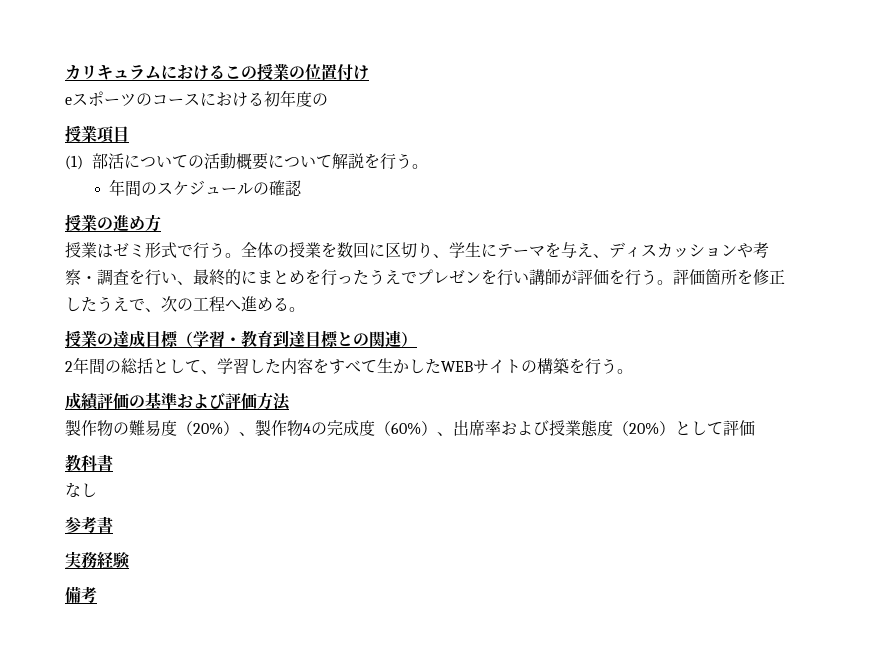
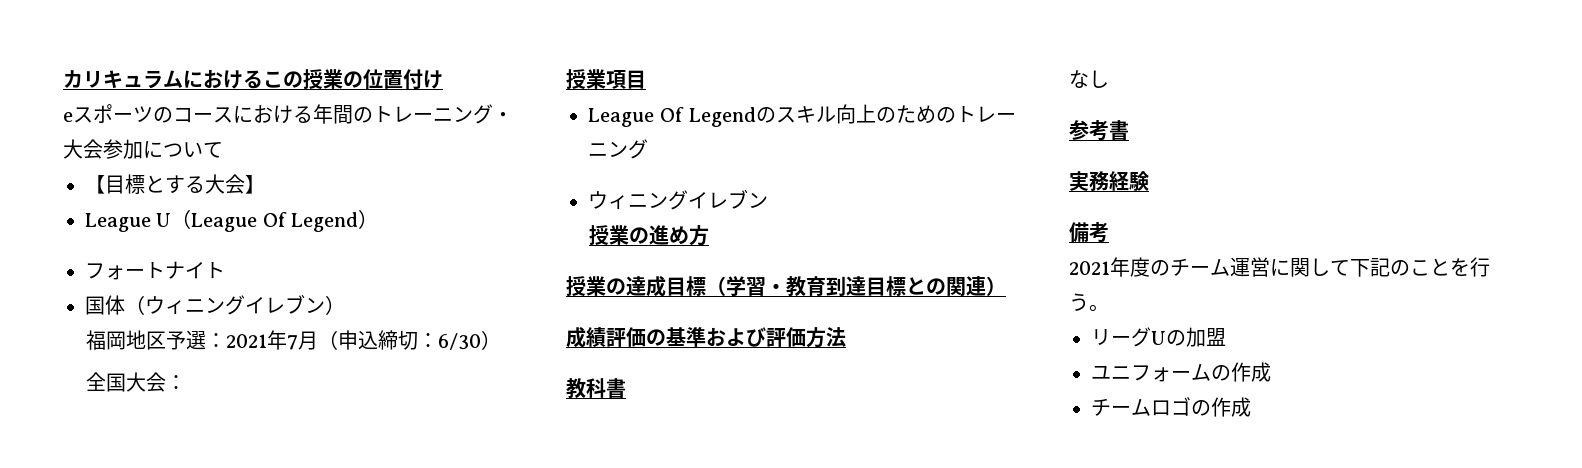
- eスポーツのコースにおける初年度の
+ eスポーツのコースにおける年間のトレーニング・大会参加について
+ 【目標とする大会】
+ League U（League Of Legend）
+ フォートナイト
+ 国体（ウィニングイレブン）
+ 福岡地区予選：2021年7月（申込締切：6/30）
+ 全国大会：
  授業項目
- (1)部活についての活動概要について解説を行う。
- 年間のスケジュールの確認
+ League Of Legendのスキル向上のためのトレーニング
+ ウィニングイレブン
  授業の進め方
- 授業はゼミ形式で行う。全体の授業を数回に区切り、学生にテーマを与え、ディスカッションや考察・調査を行い、最終的にまとめを行ったうえでプレゼンを行い講師が評価を行う。評価箇所を修正したうえで、次の工程へ進める。
- 2年間の総括として、学習した内容をすべて生かしたWEBサイトの構築を行う。
- 製作物の難易度（20%）、製作物4の完成度（60%）、出席率および授業態度（20%）として評価
+ 2021年度のチーム運営に関して下記のことを行う。
+ リーグUの加盟
+ ユニフォームの作成
+ チームロゴの作成

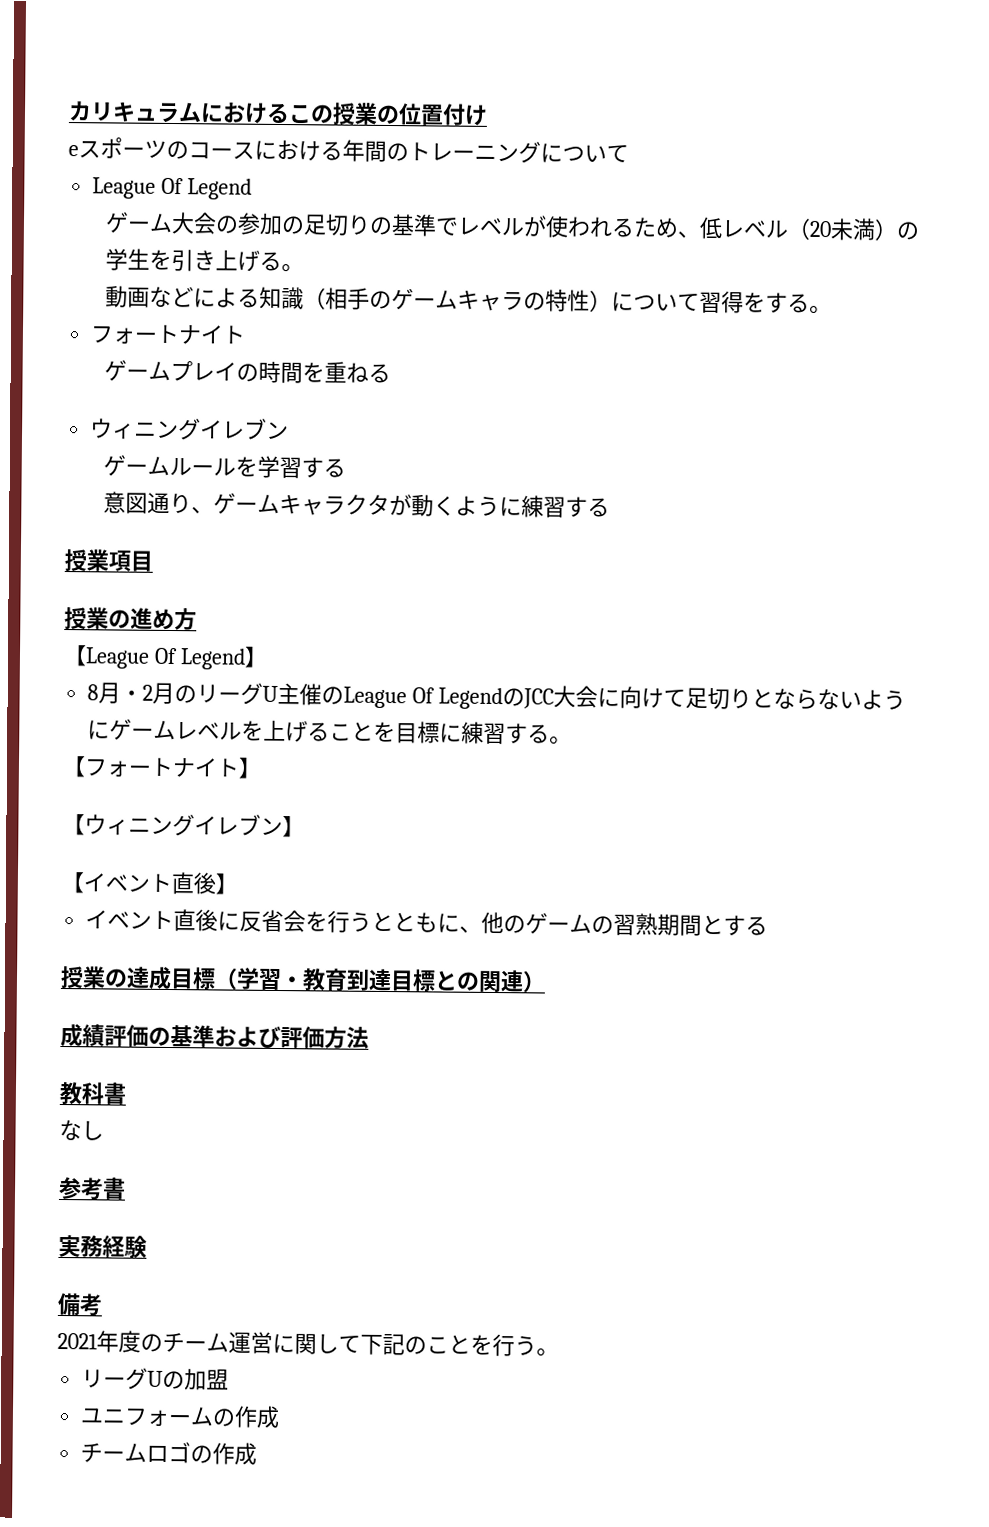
- eスポーツのコースにおける年間のトレーニング・大会参加について
- 【目標とする大会】
- League U（League Of Legend）
+ eスポーツのコースにおける年間のトレーニングについて
+ League Of Legend
+ ゲーム大会の参加の足切りの基準でレベルが使われるため、低レベル（20未満）の学生を引き上げる。
+ 動画などによる知識（相手のゲームキャラの特性）について習得をする。
  フォートナイト
- 国体（ウィニングイレブン）
- 福岡地区予選：2021年7月（申込締切：6/30）
- 全国大会：
- 授業項目
- League Of Legendのスキル向上のためのトレーニング
+ ゲームプレイの時間を重ねる
+ ゲームルールを学習する
+ 意図通り、ゲームキャラクタが動くように練習する
+ 授業項目
  授業の進め方
+ 【League Of Legend】
+ 8月・2月のリーグU主催のLeague Of LegendのJCC大会に向けて足切りとならないようにゲームレベルを上げることを目標に練習する。
+ 【フォートナイト】
+ 【ウィニングイレブン】
+ 【イベント直後】
+ イベント直後に反省会を行うとともに、他のゲームの習熟期間とする

